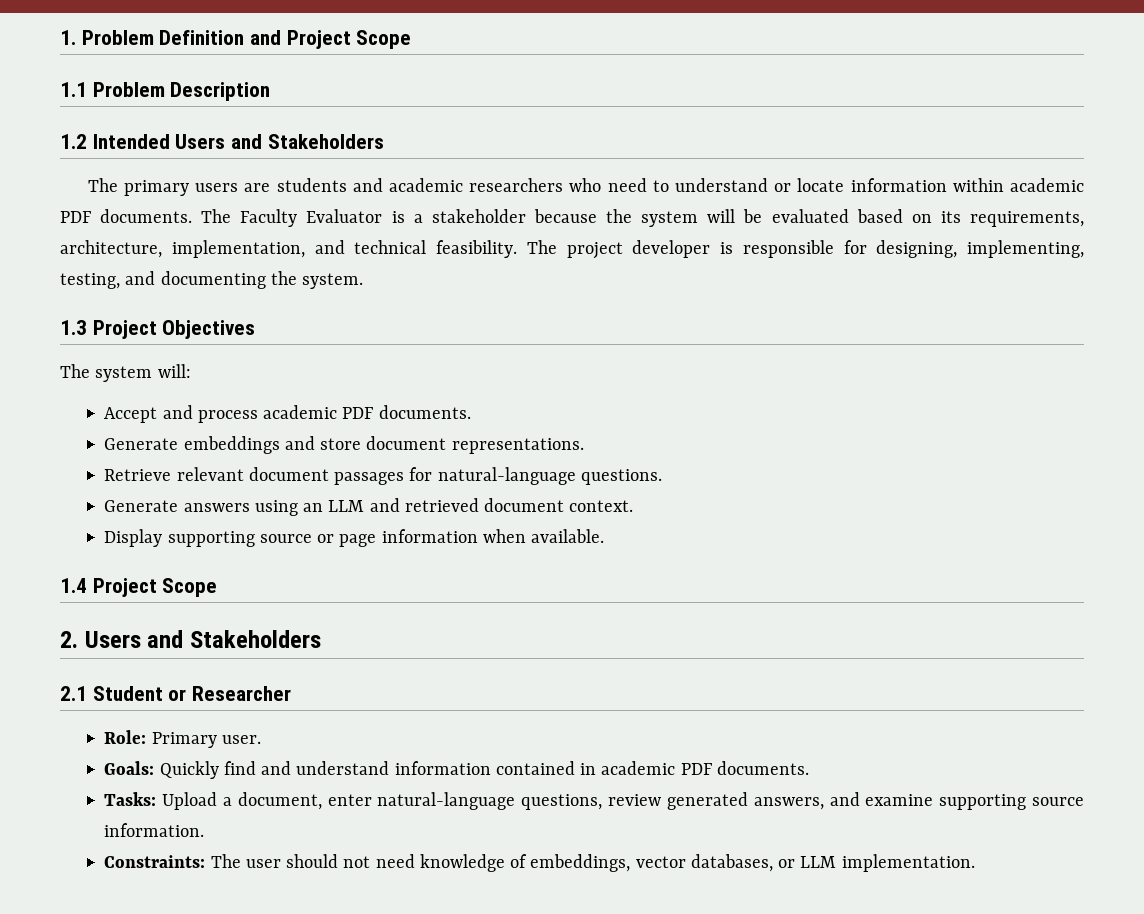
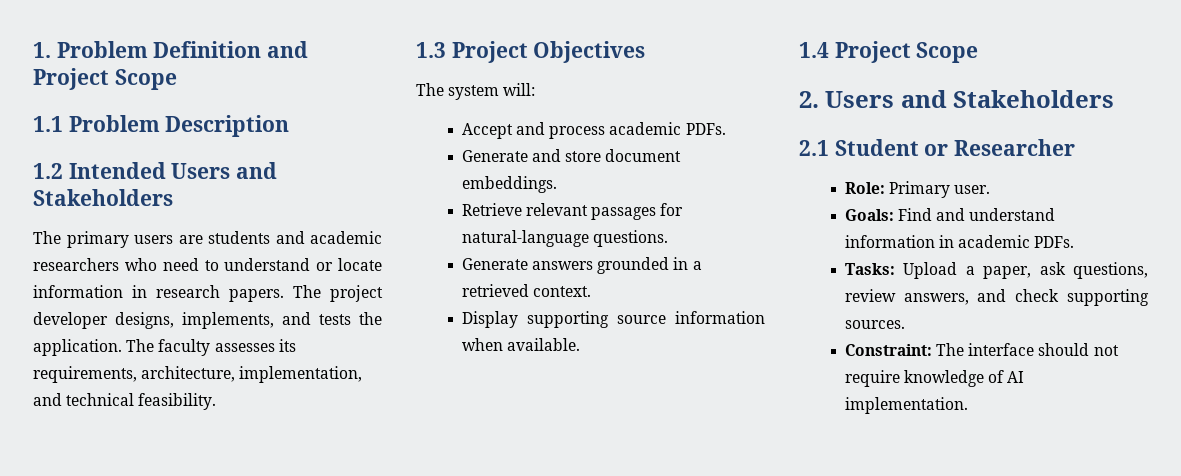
- The primary users are students and academic researchers who need to understand or locate information within academic PDF documents. The Faculty Evaluator is a stakeholder because the system will be evaluated based on its requirements, architecture, implementation, and technical feasibility. The project developer is responsible for designing, implementing, testing, and documenting the system.
+ The primary users are students and academic researchers who need to understand or locate information in research papers. The project developer designs, implements, and tests the application. The faculty assesses its requirements, architecture, implementation, and technical feasibility.
- Accept and process academic PDF documents.
- Generate embeddings and store document representations.
+ Accept and process academic PDFs.
+ Generate and store document embeddings.
- Retrieve relevant document passages for natural-language questions.
+ Retrieve relevant passages for natural-language questions.
- Generate answers using an LLM and retrieved document context.
+ Generate answers grounded in a retrieved context.
- Display supporting source or page information when available.
+ Display supporting source information when available.
- Goals: Quickly find and understand information contained in academic PDF documents.
+ Goals: Find and understand information in academic PDFs.
- Tasks: Upload a document, enter natural-language questions, review generated answers, and examine supporting source information.
- Constraints: The user should not need knowledge of embeddings, vector databases, or LLM implementation.
+ Tasks: Upload a paper, ask questions, review answers, and check supporting sources.
+ Constraint: The interface should not require knowledge of AI implementation.

